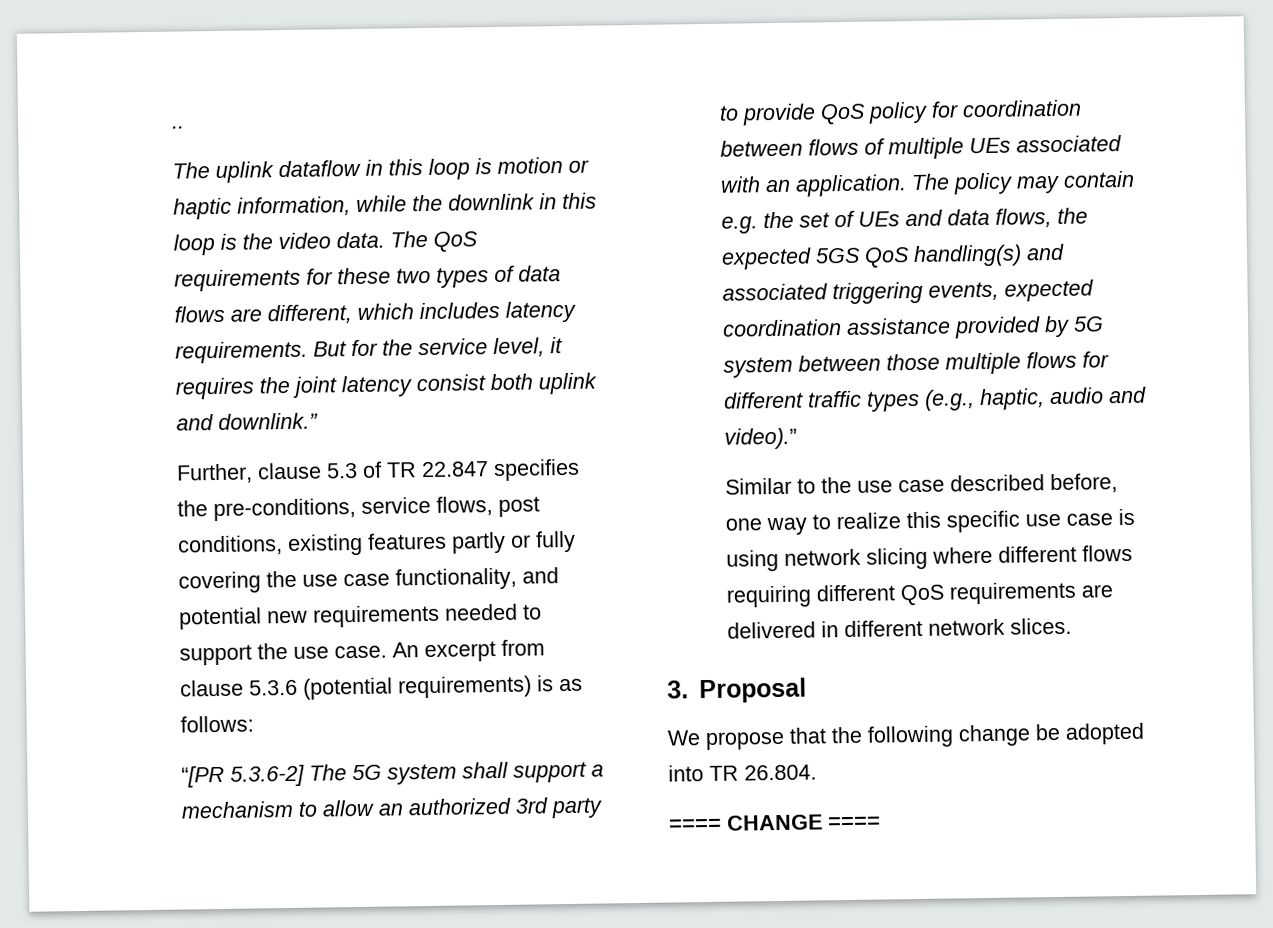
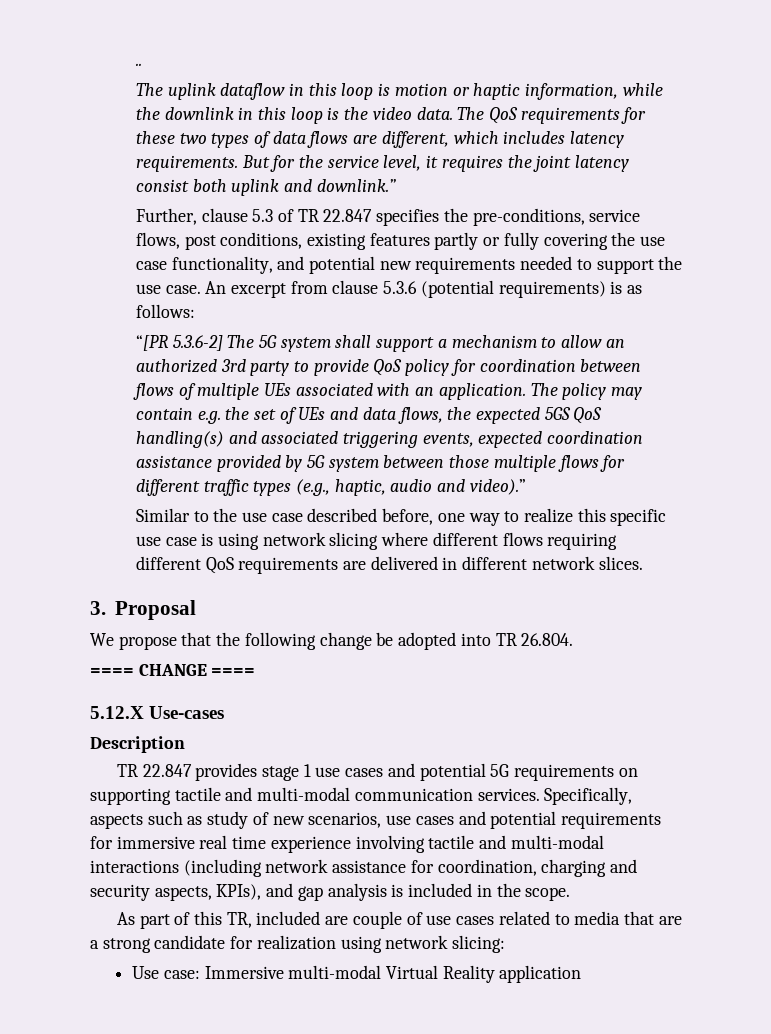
+ 5.12.X Use-cases
+ Description
+ TR 22.847 provides stage 1 use cases and potential 5G requirements on supporting tactile and multi-modal communication services. Specifically, aspects such as study of new scenarios, use cases and potential requirements for immersive real time experience involving tactile and multi-modal interactions (including network assistance for coordination, charging and security aspects, KPIs), and gap analysis is included in the scope.
+ As part of this TR, included are couple of use cases related to media that are a strong candidate for realization using network slicing:
+ Use case: Immersive multi-modal Virtual Reality application

